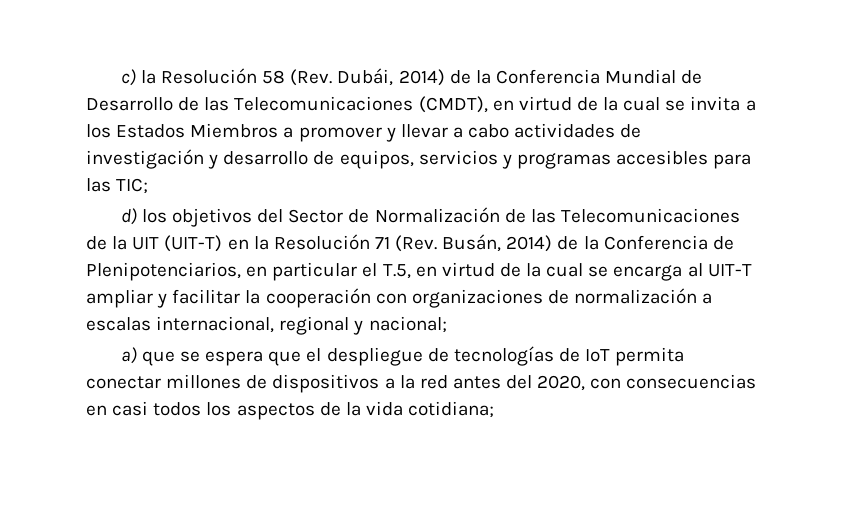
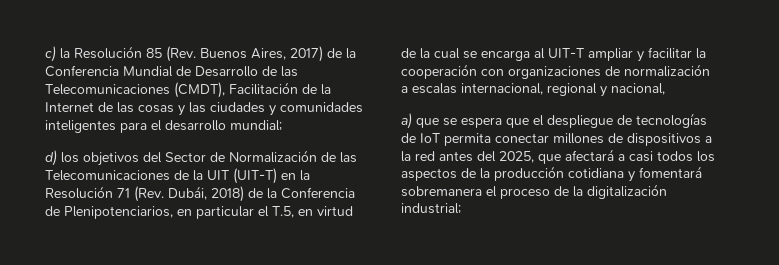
- c) la Resolución 58 (Rev. Dubái, 2014) de la Conferencia Mundial de Desarrollo de las Telecomunicaciones (CMDT), en virtud de la cual se invita a los Estados Miembros a promover y llevar a cabo actividades de investigación y desarrollo de equipos, servicios y programas accesibles para las TIC;
+ c) la Resolución 85 (Rev. Buenos Aires, 2017) de la Conferencia Mundial de Desarrollo de las Telecomunicaciones (CMDT), Facilitación de la Internet de las cosas y las ciudades y comunidades inteligentes para el desarrollo mundial;
- d) los objetivos del Sector de Normalización de las Telecomunicaciones de la UIT (UIT-T) en la Resolución 71 (Rev. Busán, 2014) de la Conferencia de Plenipotenciarios, en particular el T.5, en virtud de la cual se encarga al UIT-T ampliar y facilitar la cooperación con organizaciones de normalización a escalas internacional, regional y nacional;
+ d) los objetivos del Sector de Normalización de las Telecomunicaciones de la UIT (UIT-T) en la Resolución 71 (Rev. Dubái, 2018) de la Conferencia de Plenipotenciarios, en particular el T.5, en virtud de la cual se encarga al UIT-T ampliar y facilitar la cooperación con organizaciones de normalización a escalas internacional, regional y nacional,
- a) que se espera que el despliegue de tecnologías de IoT permita conectar millones de dispositivos a la red antes del 2020, con consecuencias en casi todos los aspectos de la vida cotidiana;
+ a) que se espera que el despliegue de tecnologías de IoT permita conectar millones de dispositivos a la red antes del 2025, que afectará a casi todos los aspectos de la producción cotidiana y fomentará sobremanera el proceso de la digitalización industrial;

